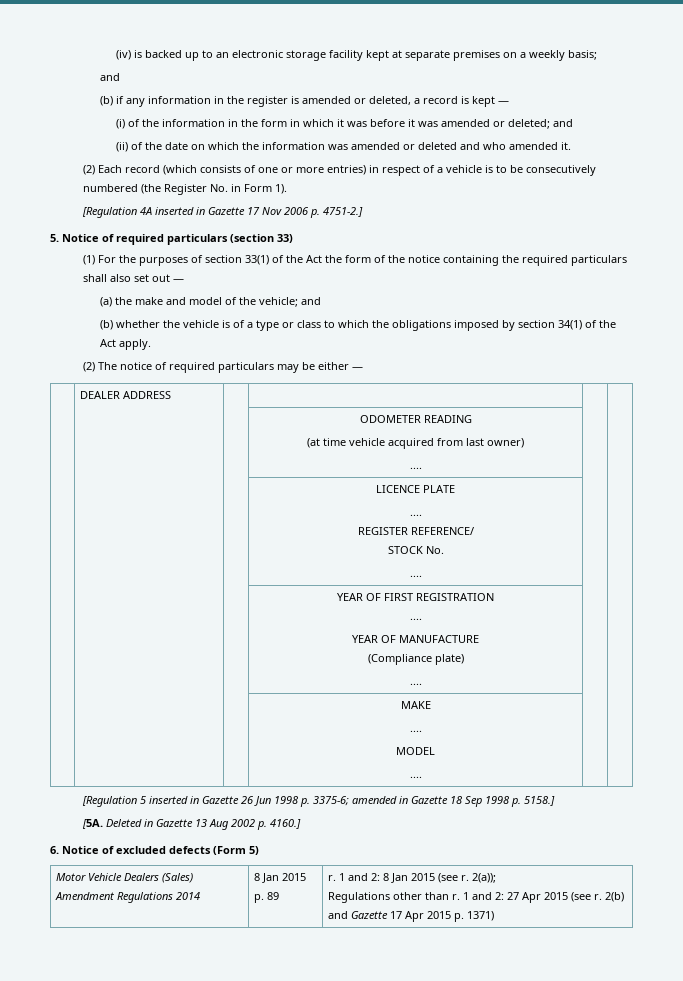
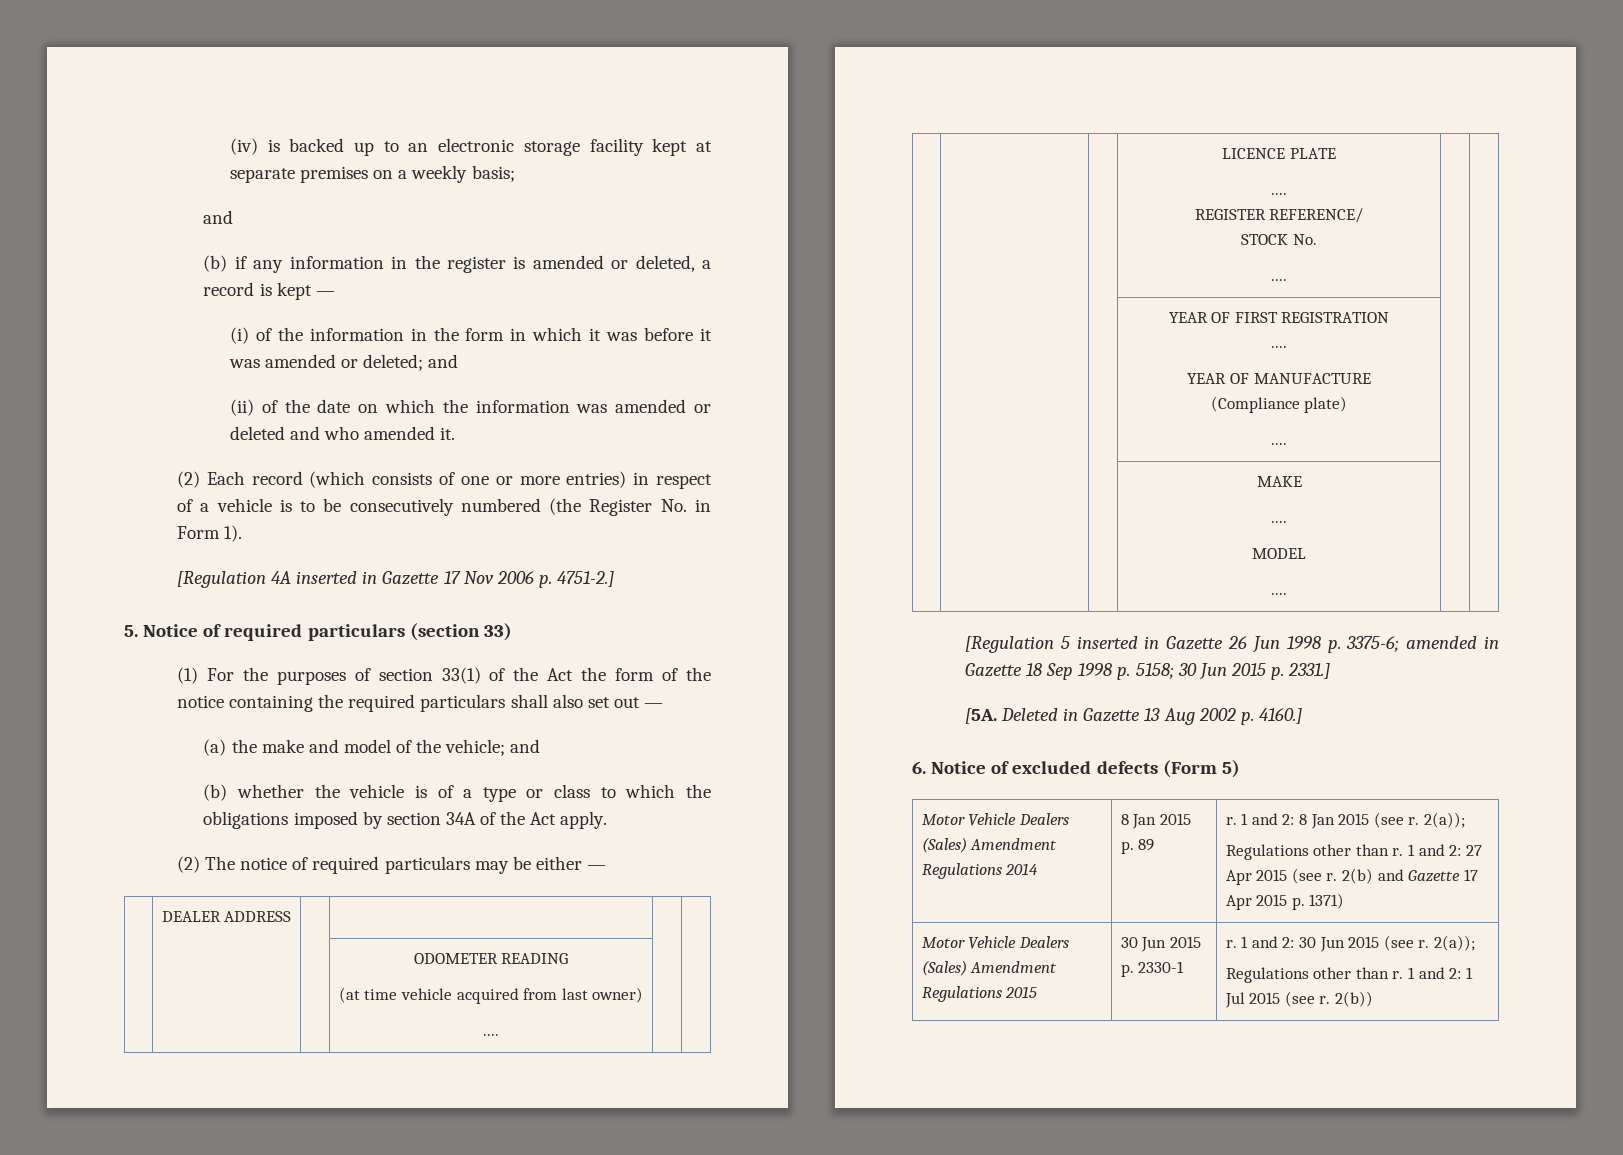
- (b) whether the vehicle is of a type or class to which the obligations imposed by section 34(1) of the Act apply.
+ (b) whether the vehicle is of a type or class to which the obligations imposed by section 34A of the Act apply.
- [Regulation 5 inserted in Gazette 26 Jun 1998 p. 3375-6; amended in Gazette 18 Sep 1998 p. 5158.]
+ [Regulation 5 inserted in Gazette 26 Jun 1998 p. 3375-6; amended in Gazette 18 Sep 1998 p. 5158; 30 Jun 2015 p. 2331.]
+ Motor Vehicle Dealers (Sales) Amendment Regulations 2015 | 30 Jun 2015 p. 2330-1 | r. 1 and 2: 30 Jun 2015 (see r. 2(a));
+ Regulations other than r. 1 and 2: 1 Jul 2015 (see r. 2(b))

